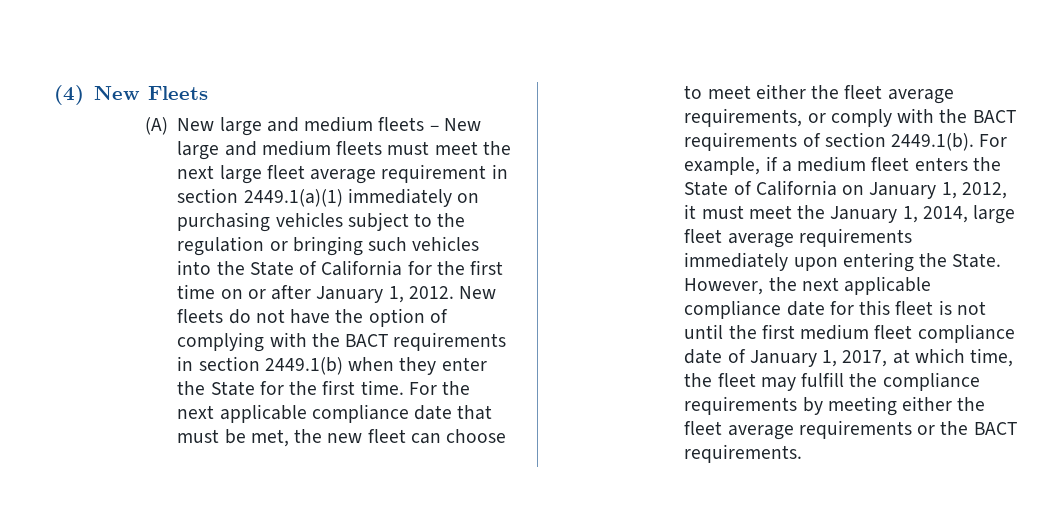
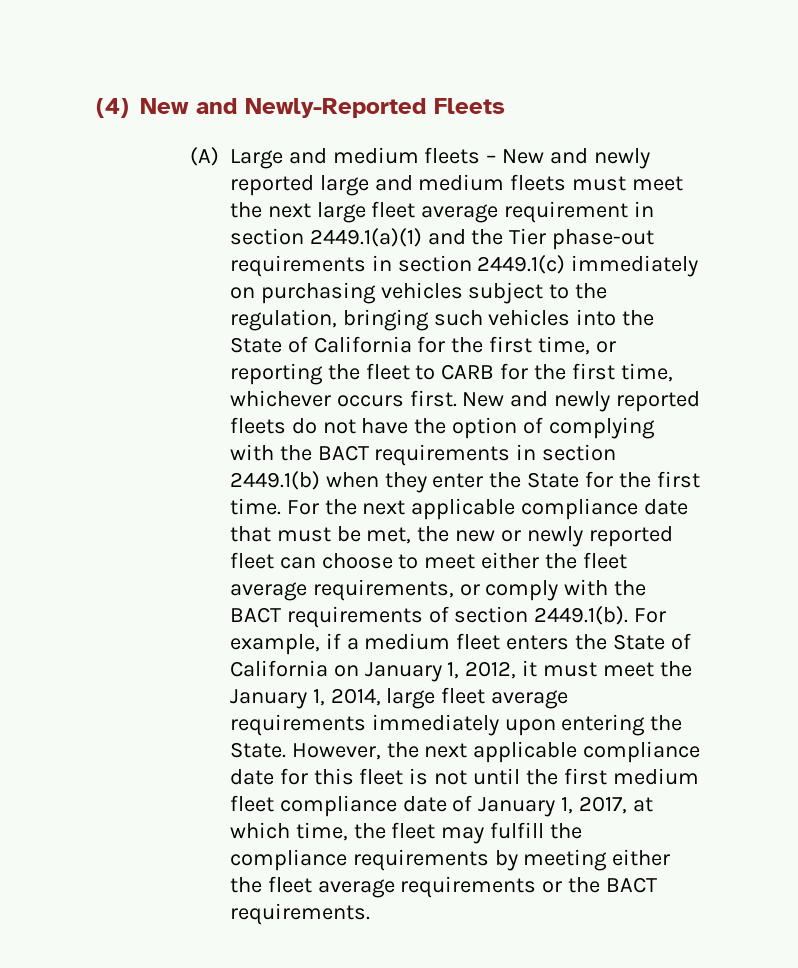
- (4) New Fleets
+ (4) New and Newly-Reported Fleets
- (A) New large and medium fleets – New large and medium fleets must meet the next large fleet average requirement in section 2449.1(a)(1) immediately on purchasing vehicles subject to the regulation or bringing such vehicles into the State of California for the first time on or after January 1, 2012. New fleets do not have the option of complying with the BACT requirements in section 2449.1(b) when they enter the State for the first time.
+ (A) Large and medium fleets – New and newly reported large and medium fleets must meet the next large fleet average requirement in section 2449.1(a)(1) and the Tier phase-out requirements in section 2449.1(c) immediately on purchasing vehicles subject to the regulation, bringing such vehicles into the State of California for the first time, or reporting the fleet to CARB for the first time, whichever occurs first. New and newly reported fleets do not have the option of complying with the BACT requirements in section 2449.1(b) when they enter the State for the first time.
- For the next applicable compliance date that must be met, the new fleet can choose to meet either the fleet average requirements, or comply with the BACT requirements of section 2449.1(b). For example, if a medium fleet enters the State of California on January 1, 2012, it must meet the January 1, 2014, large fleet average requirements immediately upon entering the State.
+ For the next applicable compliance date that must be met, the new or newly reported fleet can choose to meet either the fleet average requirements, or comply with the BACT requirements of section 2449.1(b). For example, if a medium fleet enters the State of California on January 1, 2012, it must meet the January 1, 2014, large fleet average requirements immediately upon entering the State.

